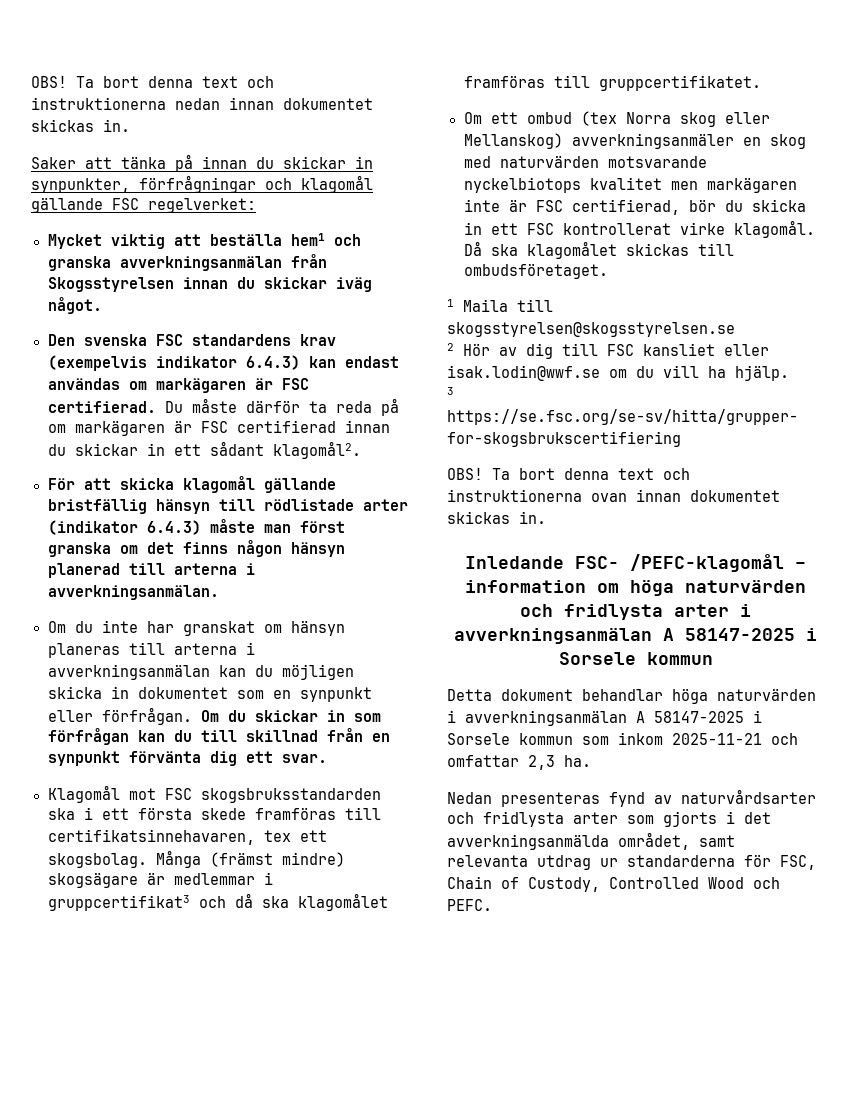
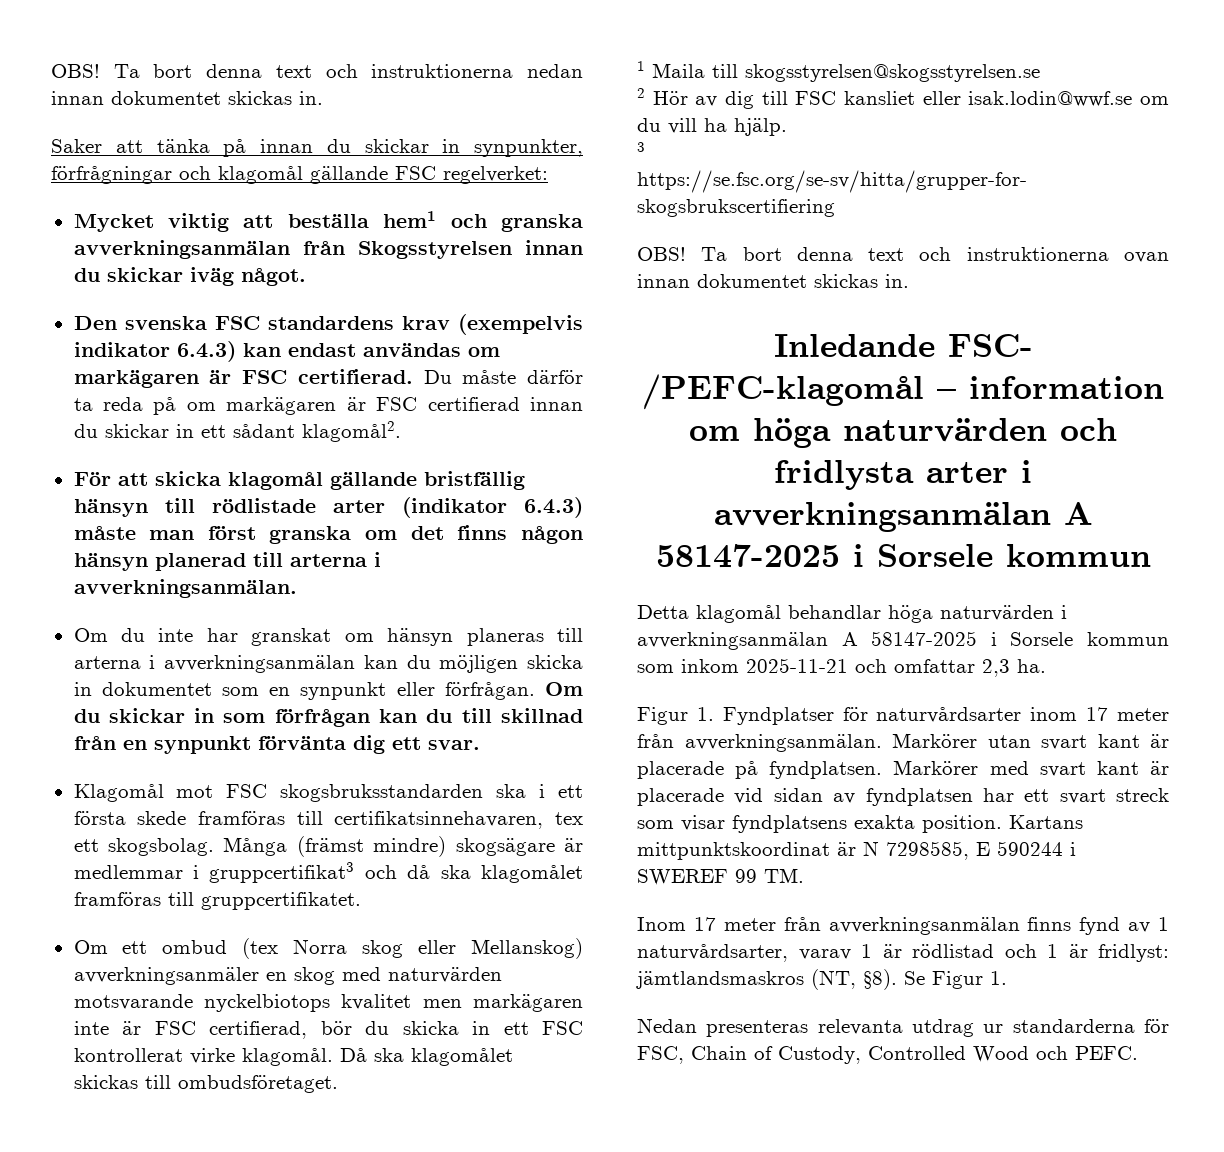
- Detta dokument behandlar höga naturvärden i avverkningsanmälan A 58147-2025 i Sorsele kommun som inkom 2025-11-21 och omfattar 2,3 ha.
+ Detta klagomål behandlar höga naturvärden i avverkningsanmälan A 58147-2025 i Sorsele kommun som inkom 2025-11-21 och omfattar 2,3 ha.
- Nedan presenteras fynd av naturvårdsarter och fridlysta arter som gjorts i det avverkningsanmälda området, samt relevanta utdrag ur standarderna för FSC, Chain of Custody, Controlled Wood och PEFC.
+ Figur 1. Fyndplatser för naturvårdsarter inom 17 meter från avverkningsanmälan. Markörer utan svart kant är placerade på fyndplatsen. Markörer med svart kant är placerade vid sidan av fyndplatsen har ett svart streck som visar fyndplatsens exakta position. Kartans mittpunktskoordinat är N 7298585, E 590244 i SWEREF 99 TM.
+ Inom 17 meter från avverkningsanmälan finns fynd av 1 naturvårdsarter, varav 1 är rödlistad och 1 är fridlyst: jämtlandsmaskros (NT, §8). Se Figur 1.
+ Nedan presenteras relevanta utdrag ur standarderna för FSC, Chain of Custody, Controlled Wood och PEFC.

